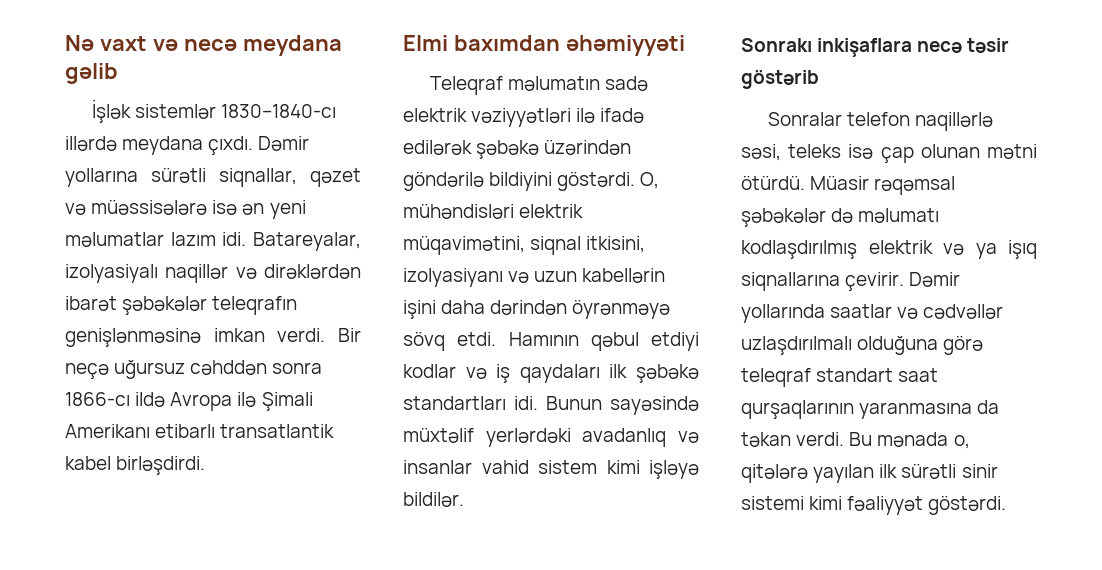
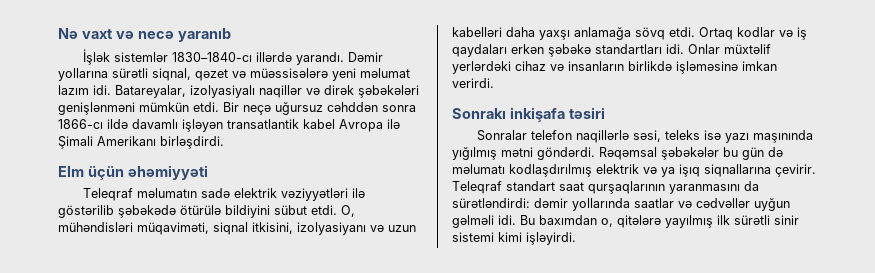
- Nə vaxt və necə meydana gəlib
+ Nə vaxt və necə yaranıb
- İşlək sistemlər 1830–1840-cı illərdə meydana çıxdı.
+ İşlək sistemlər 1830–1840-cı illərdə yarandı.
- Dəmir yollarına sürətli siqnallar, qəzet və müəssisələrə isə ən yeni məlumatlar lazım idi.
+ Dəmir yollarına sürətli siqnal, qəzet və müəssisələrə yeni məlumat lazım idi.
- Batareyalar, izolyasiyalı naqillər və dirəklərdən ibarət şəbəkələr teleqrafın genişlənməsinə imkan verdi.
+ Batareyalar, izolyasiyalı naqillər və dirək şəbəkələri genişlənməni mümkün etdi.
- Bir neçə uğursuz cəhddən sonra 1866-cı ildə Avropa ilə Şimali Amerikanı etibarlı transatlantik kabel birləşdirdi.
+ Bir neçə uğursuz cəhddən sonra 1866-cı ildə davamlı işləyən transatlantik kabel Avropa ilə Şimali Amerikanı birləşdirdi.
- Elmi baxımdan əhəmiyyəti
+ Elm üçün əhəmiyyəti
- Teleqraf məlumatın sadə elektrik vəziyyətləri ilə ifadə edilərək şəbəkə üzərindən göndərilə bildiyini göstərdi. O, mühəndisləri elektrik müqavimətini, siqnal itkisini, izolyasiyanı və uzun kabellərin işini daha dərindən öyrənməyə sövq etdi. Hamının qəbul etdiyi kodlar və iş qaydaları ilk şəbəkə standartları idi.
+ Teleqraf məlumatın sadə elektrik vəziyyətləri ilə göstərilib şəbəkədə ötürülə bildiyini sübut etdi. O, mühəndisləri müqaviməti, siqnal itkisini, izolyasiyanı və uzun kabelləri daha yaxşı anlamağa sövq etdi. Ortaq kodlar və iş qaydaları erkən şəbəkə standartları idi.
- Bunun sayəsində müxtəlif yerlərdəki avadanlıq və insanlar vahid sistem kimi işləyə bildilər.
- Sonrakı inkişaflara necə təsir göstərib
+ Onlar müxtəlif yerlərdəki cihaz və insanların birlikdə işləməsinə imkan verirdi.
+ Sonrakı inkişafa təsiri
- Sonralar telefon naqillərlə səsi, teleks isə çap olunan mətni ötürdü. Müasir rəqəmsal şəbəkələr də məlumatı kodlaşdırılmış elektrik və ya işıq siqnallarına çevirir.
+ Sonralar telefon naqillərlə səsi, teleks isə yazı maşınında yığılmış mətni göndərdi. Rəqəmsal şəbəkələr bu gün də məlumatı kodlaşdırılmış elektrik və ya işıq siqnallarına çevirir.
- Dəmir yollarında saatlar və cədvəllər uzlaşdırılmalı olduğuna görə teleqraf standart saat qurşaqlarının yaranmasına da təkan verdi. Bu mənada o, qitələrə yayılan ilk sürətli sinir sistemi kimi fəaliyyət göstərdi.
+ Teleqraf standart saat qurşaqlarının yaranmasını da sürətləndirdi: dəmir yollarında saatlar və cədvəllər uyğun gəlməli idi. Bu baxımdan o, qitələrə yayılmış ilk sürətli sinir sistemi kimi işləyirdi.

